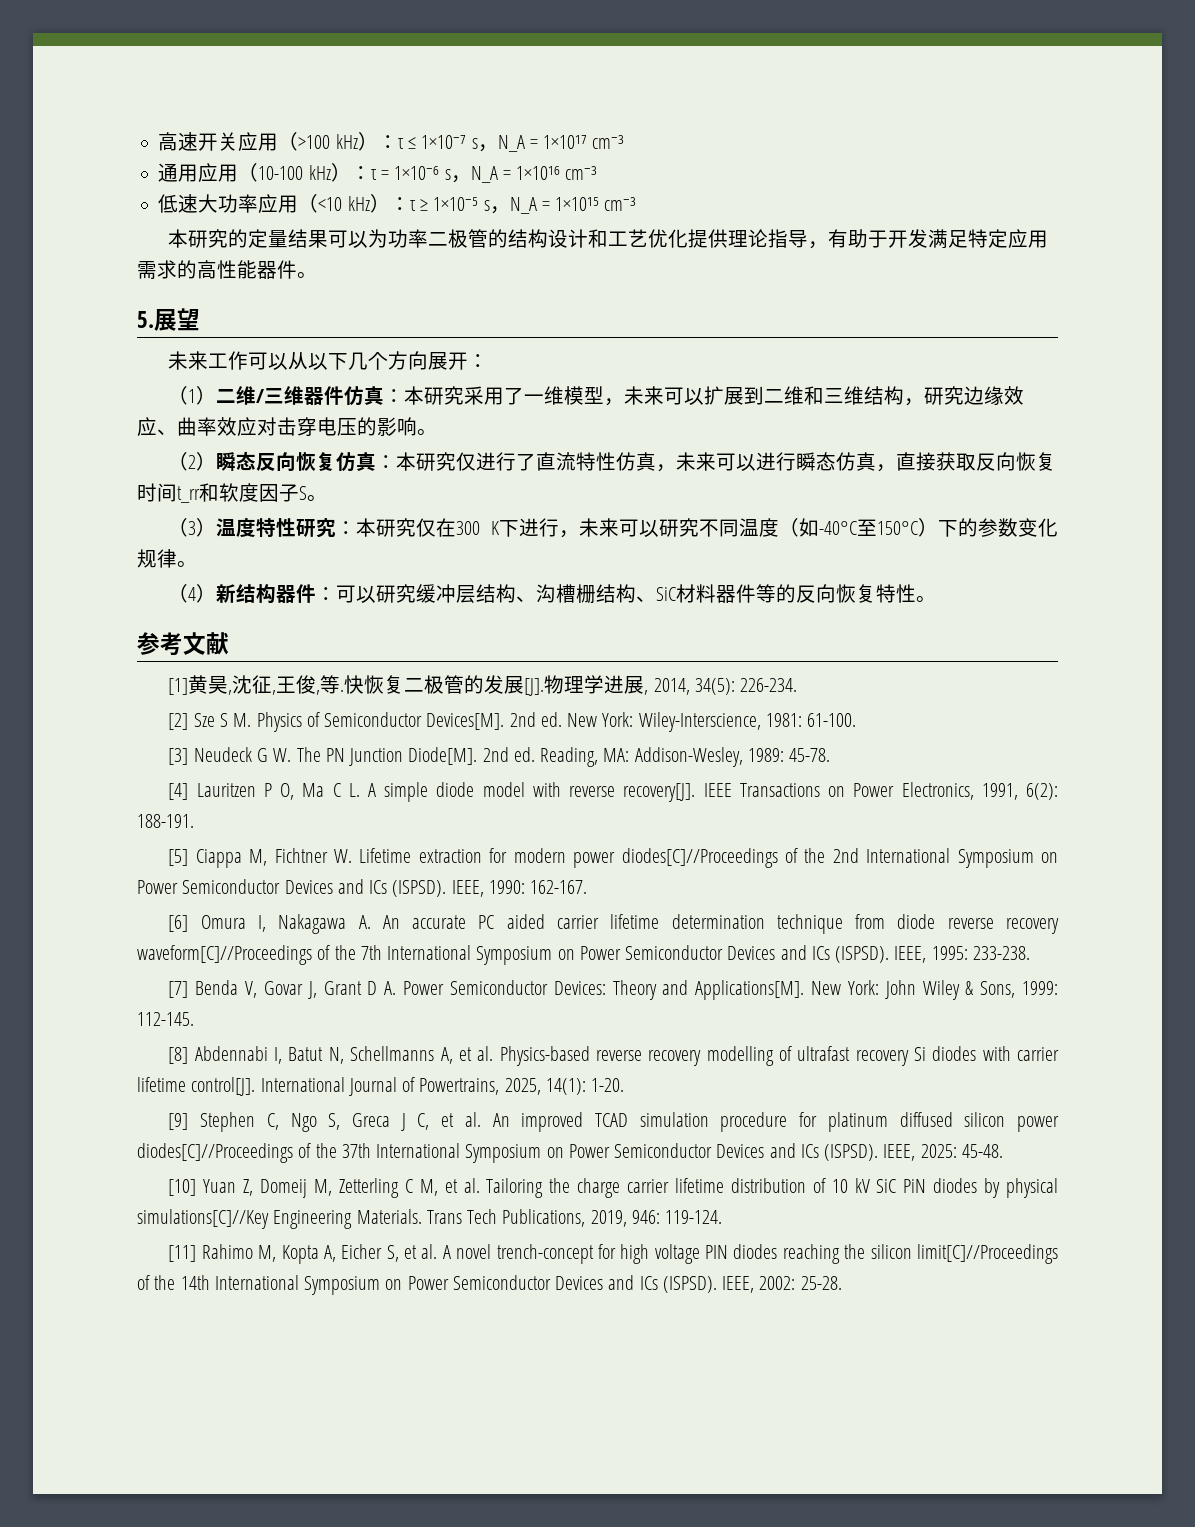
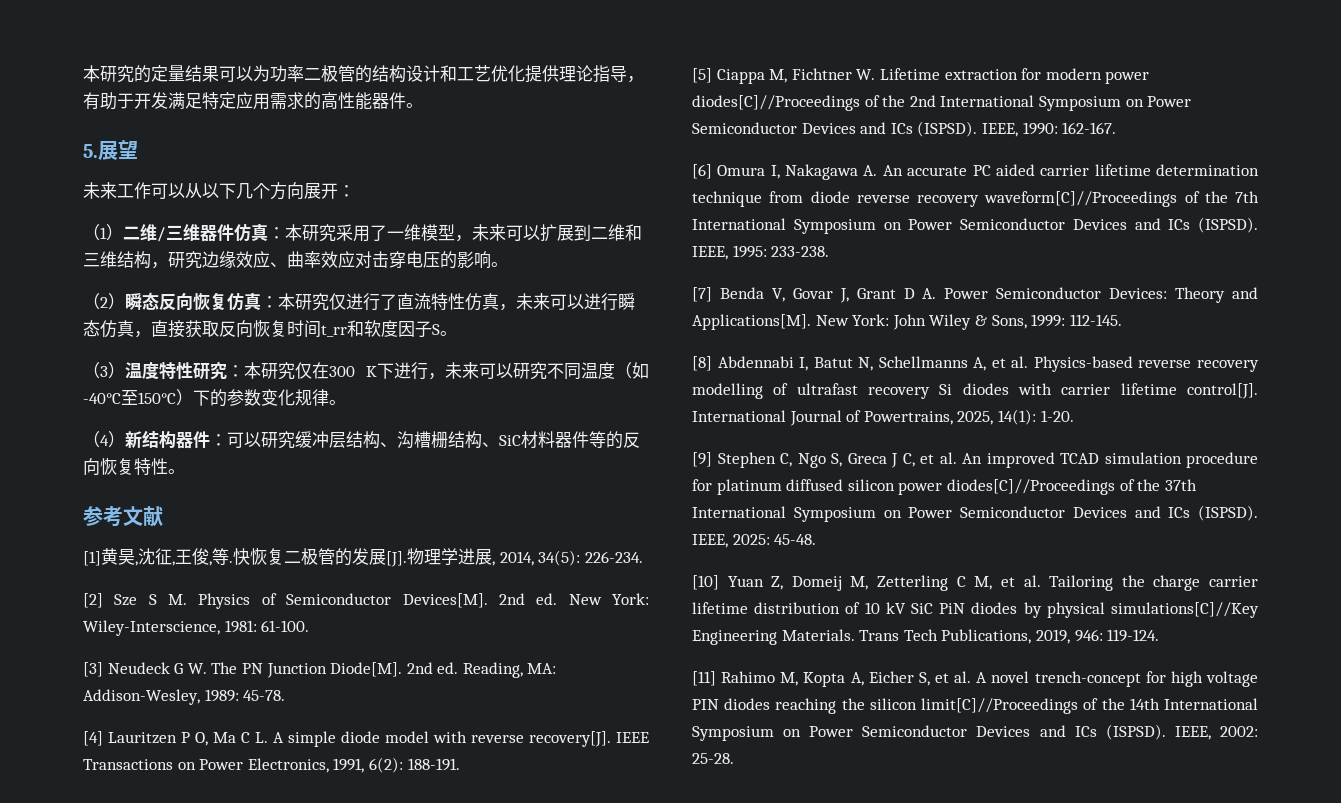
- 高速开关应用（>100 kHz）：τ ≤ 1×10⁻⁷ s，N_A = 1×10¹⁷ cm⁻³
- 通用应用（10-100 kHz）：τ = 1×10⁻⁶ s，N_A = 1×10¹⁶ cm⁻³
- 低速大功率应用（<10 kHz）：τ ≥ 1×10⁻⁵ s，N_A = 1×10¹⁵ cm⁻³

